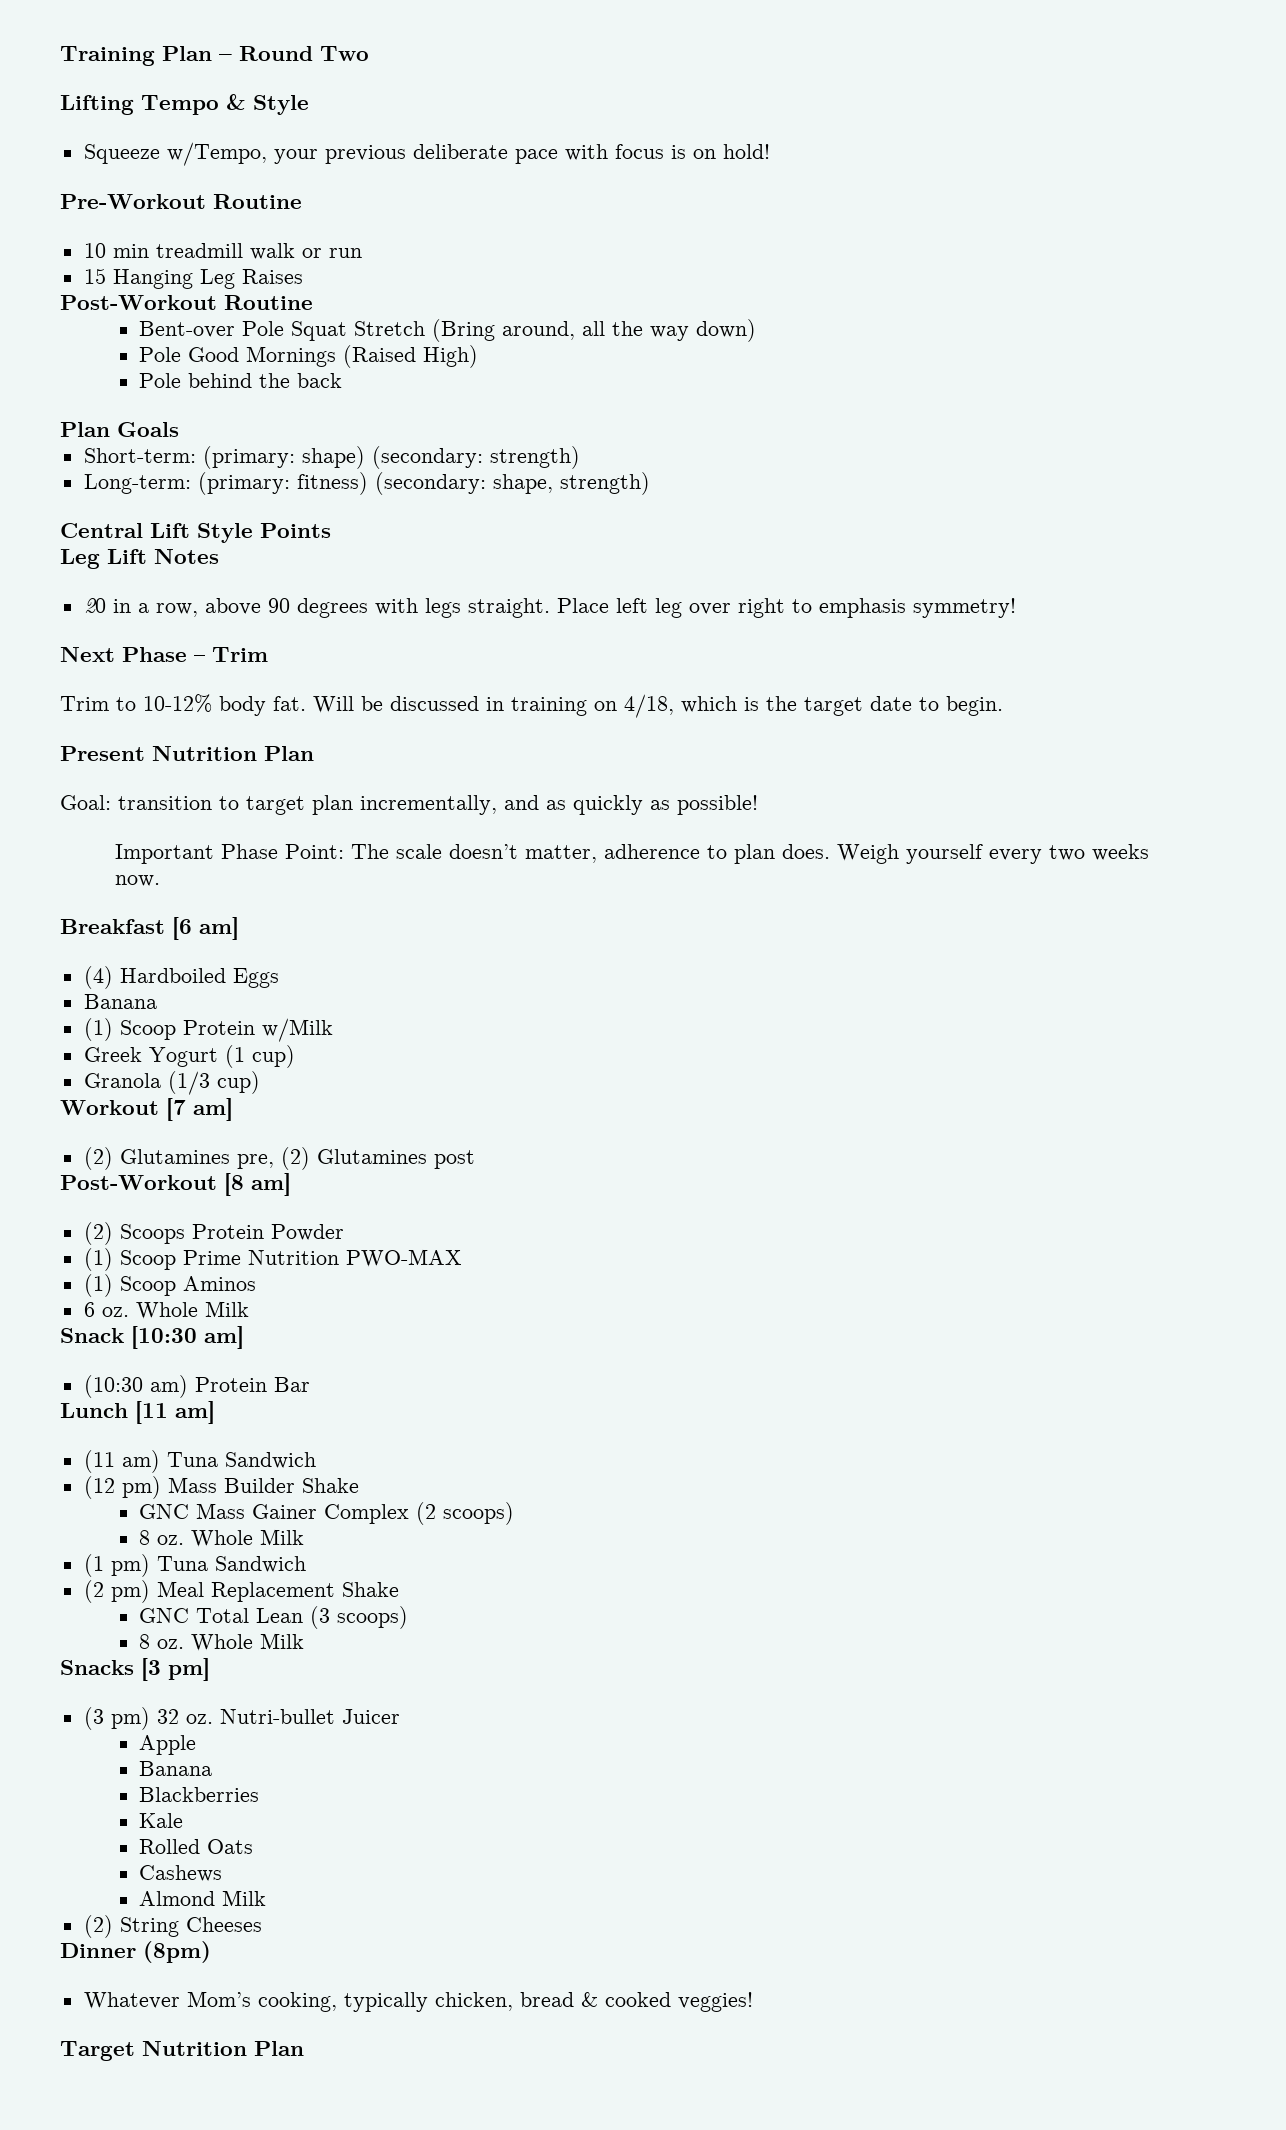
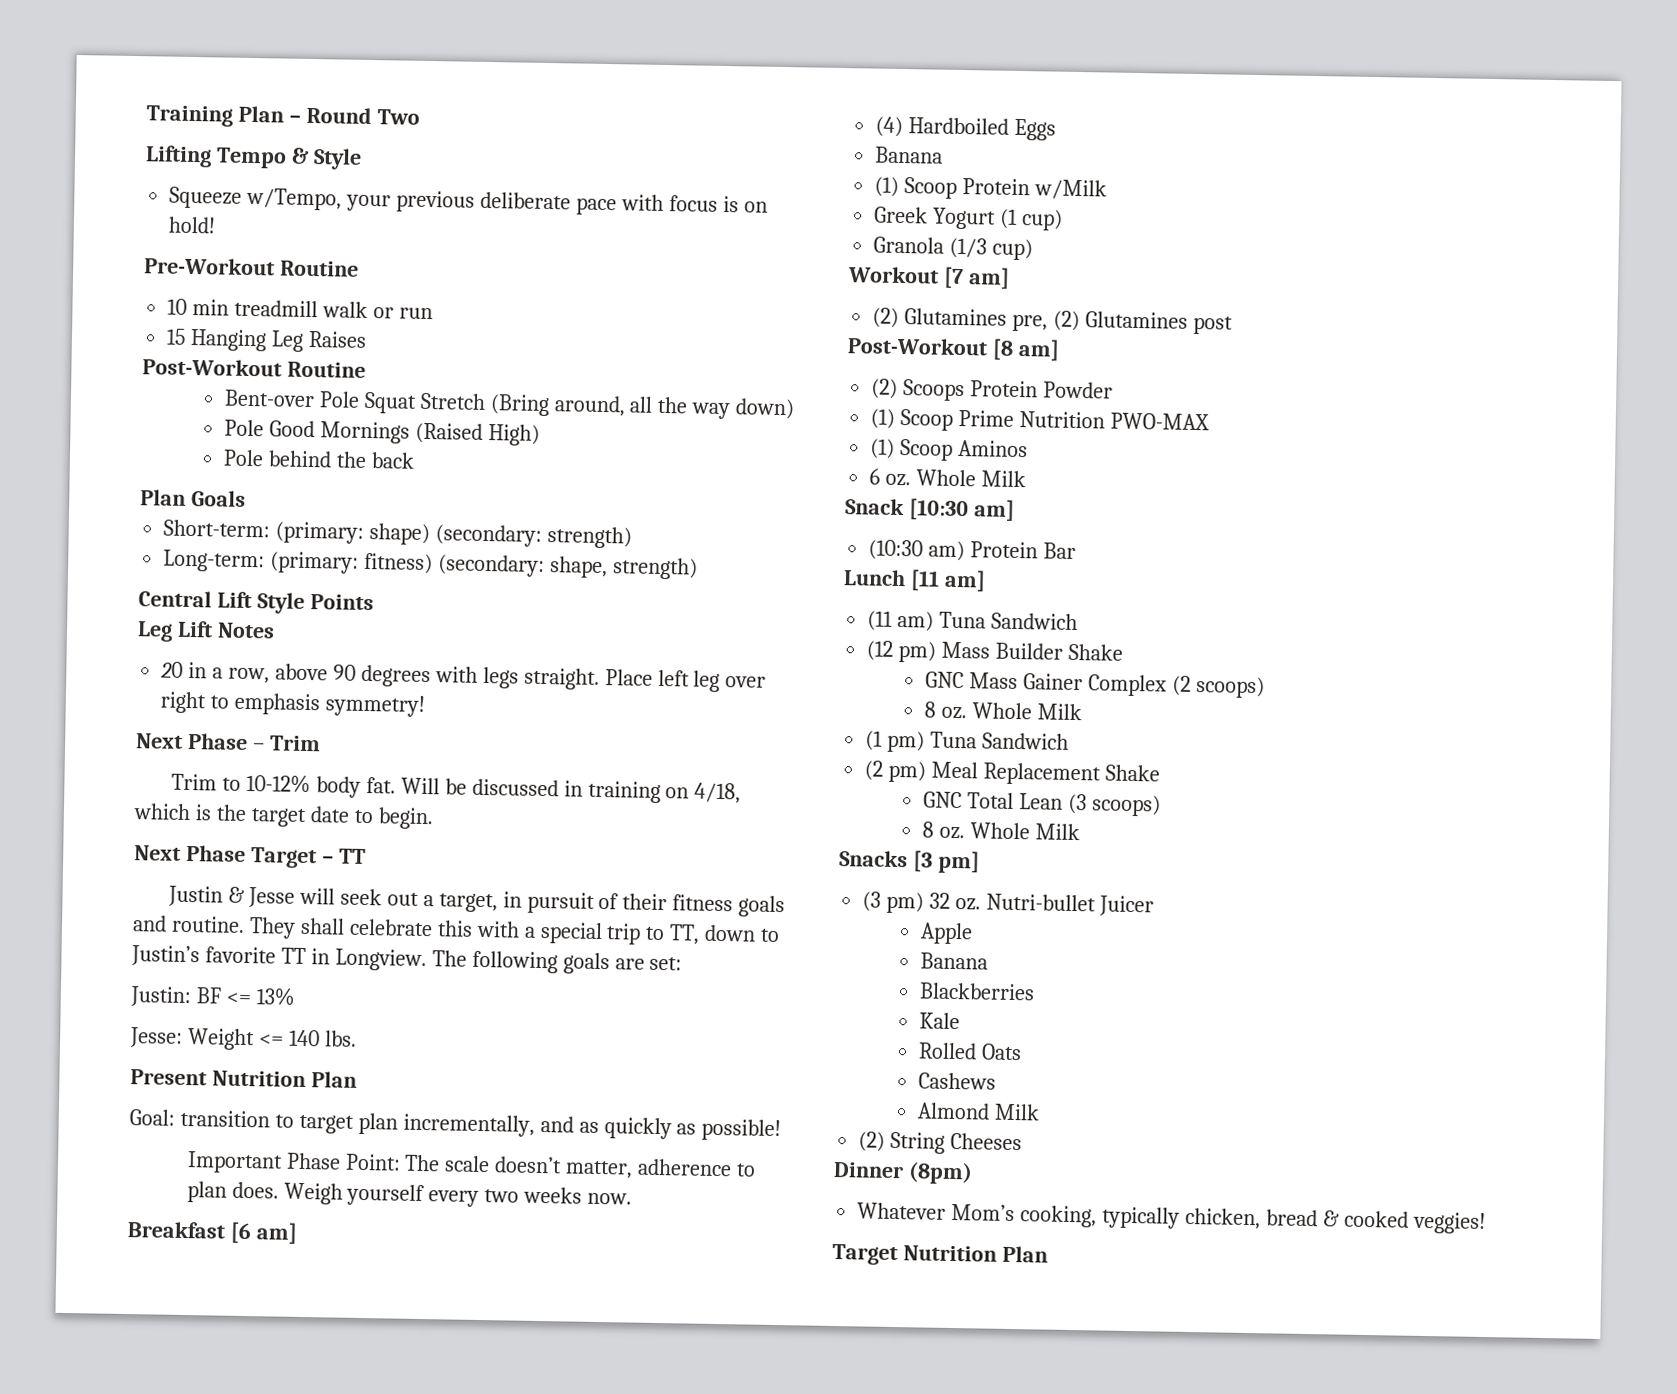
+ Next Phase Target – TT
+ Justin & Jesse will seek out a target, in pursuit of their fitness goals and routine. They shall celebrate this with a special trip to TT, down to Justin’s favorite TT in Longview. The following goals are set:
+ Justin: BF <= 13%
+ Jesse: Weight <= 140 lbs.

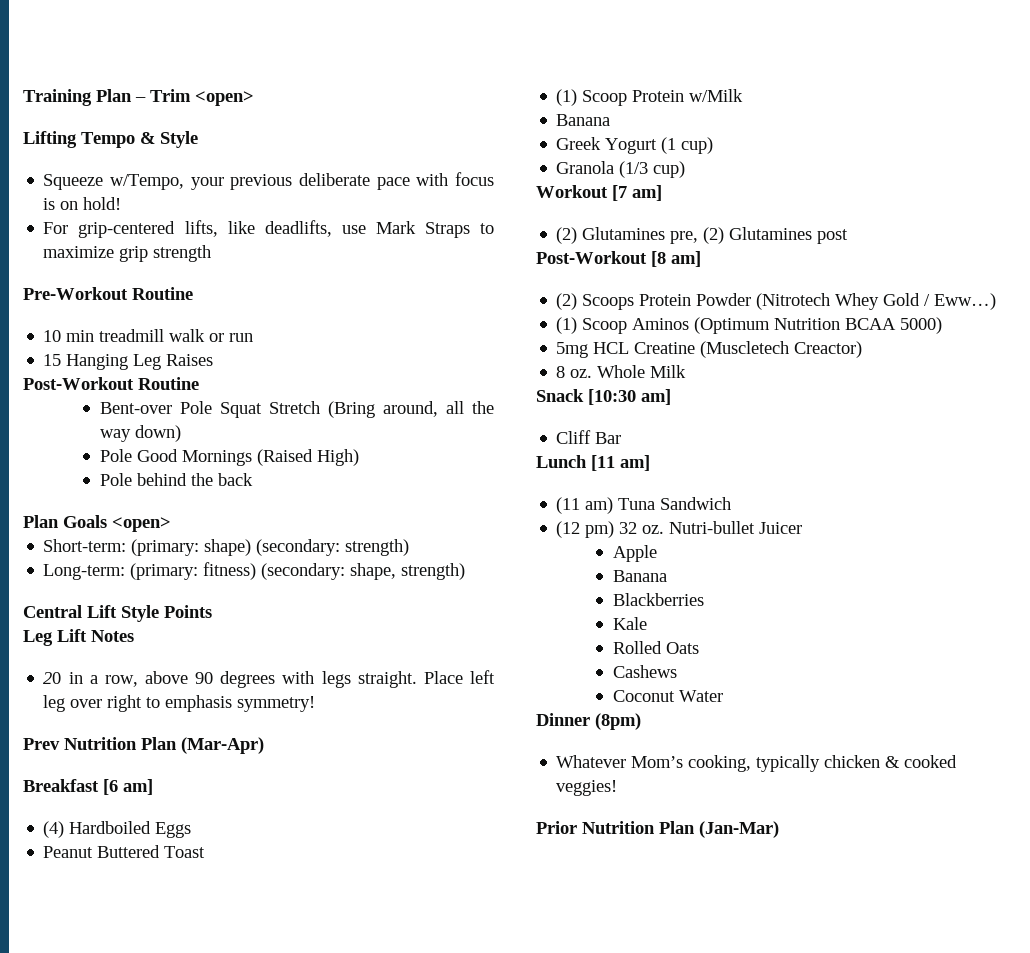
- Training Plan – Round Two
+ Training Plan – Trim <open>
+ For grip-centered lifts, like deadlifts, use Mark Straps to maximize grip strength
- Plan Goals
+ Plan Goals <open>
- Next Phase – Trim
- Trim to 10-12% body fat. Will be discussed in training on 4/18, which is the target date to begin.
- Next Phase Target – TT
- Justin & Jesse will seek out a target, in pursuit of their fitness goals and routine. They shall celebrate this with a special trip to TT, down to Justin’s favorite TT in Longview. The following goals are set:
- Justin: BF <= 13%
- Jesse: Weight <= 140 lbs.
- Present Nutrition Plan
- Goal: transition to target plan incrementally, and as quickly as possible!
- Important Phase Point: The scale doesn’t matter, adherence to plan does. Weigh yourself every two weeks now.
+ Prev Nutrition Plan (Mar-Apr)
  (4) Hardboiled Eggs
- Banana
+ Peanut Buttered Toast
  (1) Scoop Protein w/Milk
+ Banana
- (2) Scoops Protein Powder
- (1) Scoop Prime Nutrition PWO-MAX
- (1) Scoop Aminos
- 6 oz.
+ (2) Scoops Protein Powder (Nitrotech Whey Gold / Eww…)
+ (1) Scoop Aminos (Optimum Nutrition BCAA 5000)
+ 5mg HCL Creatine (Muscletech Creactor)
+ 8 oz.
- (10:30 am) Protein Bar
+ Cliff Bar
- (12 pm) Mass Builder Shake
- GNC Mass Gainer Complex (2 scoops)
- 8 oz. Whole Milk
- (1 pm) Tuna Sandwich
- (2 pm) Meal Replacement Shake
- GNC Total Lean (3 scoops)
- 8 oz. Whole Milk
- Snacks [3 pm]
- (3 pm) 32 oz.
+ (12 pm) 32 oz.
- Almond Milk
- (2) String Cheeses
+ Coconut Water
- Whatever Mom’s cooking, typically chicken, bread & cooked veggies!
+ Whatever Mom’s cooking, typically chicken & cooked veggies!
- Target Nutrition Plan
+ Prior Nutrition Plan (Jan-Mar)

